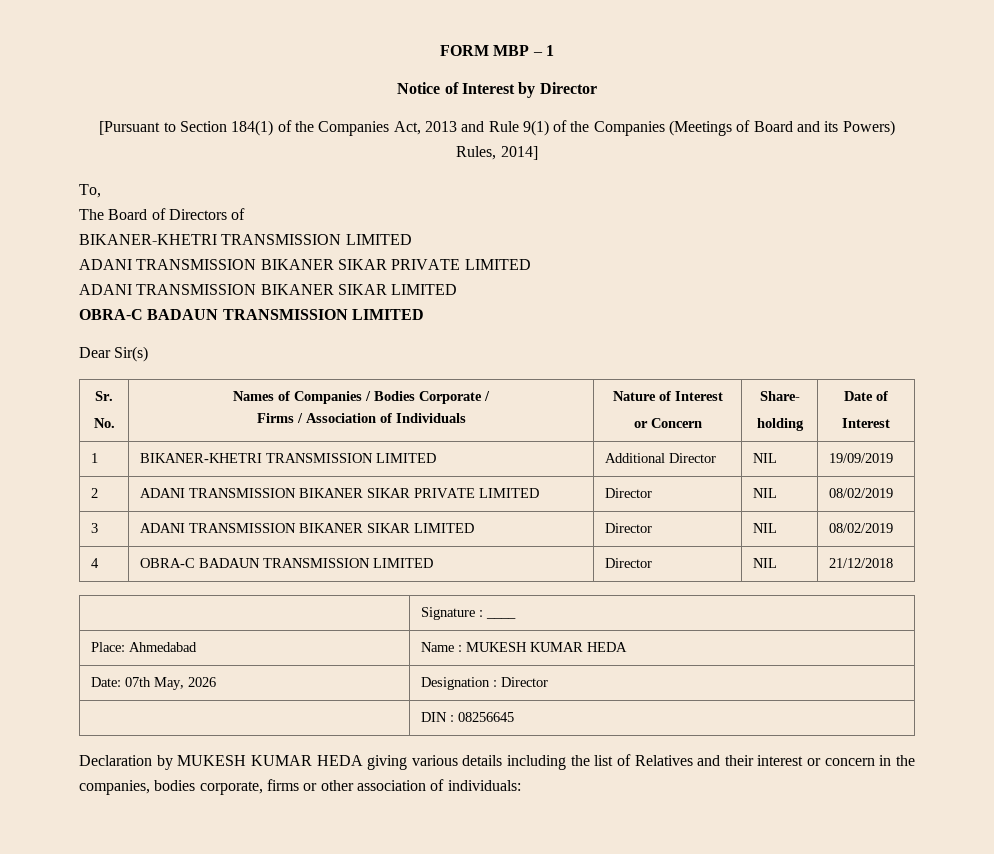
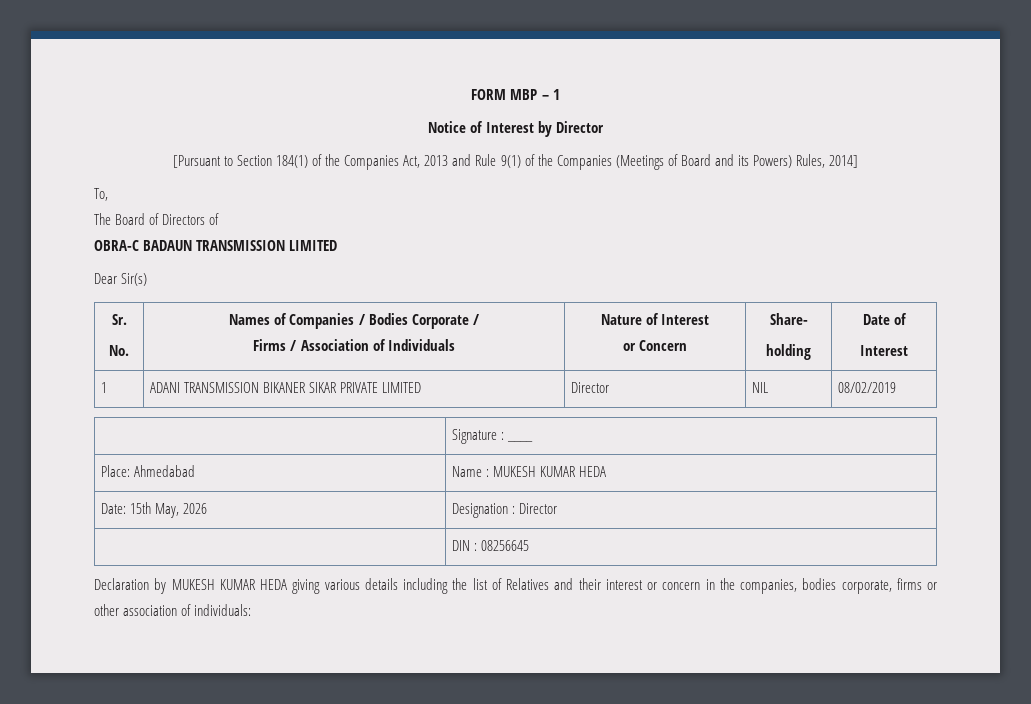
  The Board of Directors of
- BIKANER-KHETRI TRANSMISSION LIMITED
- ADANI TRANSMISSION BIKANER SIKAR PRIVATE LIMITED
- ADANI TRANSMISSION BIKANER SIKAR LIMITED
- 1 | BIKANER-KHETRI TRANSMISSION LIMITED | Additional Director | NIL | 19/09/2019
- 2 | ADANI TRANSMISSION BIKANER SIKAR PRIVATE LIMITED | Director | NIL | 08/02/2019
+ 1 | ADANI TRANSMISSION BIKANER SIKAR PRIVATE LIMITED | Director | NIL | 08/02/2019
- 3 | ADANI TRANSMISSION BIKANER SIKAR LIMITED | Director | NIL | 08/02/2019
- 4 | OBRA-C BADAUN TRANSMISSION LIMITED | Director | NIL | 21/12/2018
- Date: 07th May, 2026 | Designation : Director
+ Date: 15th May, 2026 | Designation : Director

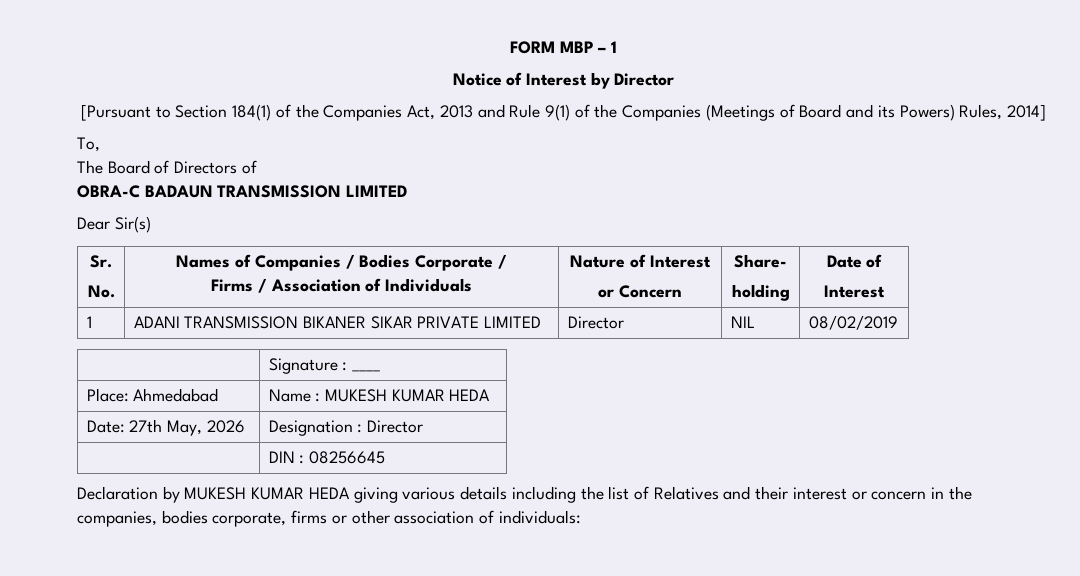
- Date: 15th May, 2026 | Designation : Director
+ Date: 27th May, 2026 | Designation : Director

